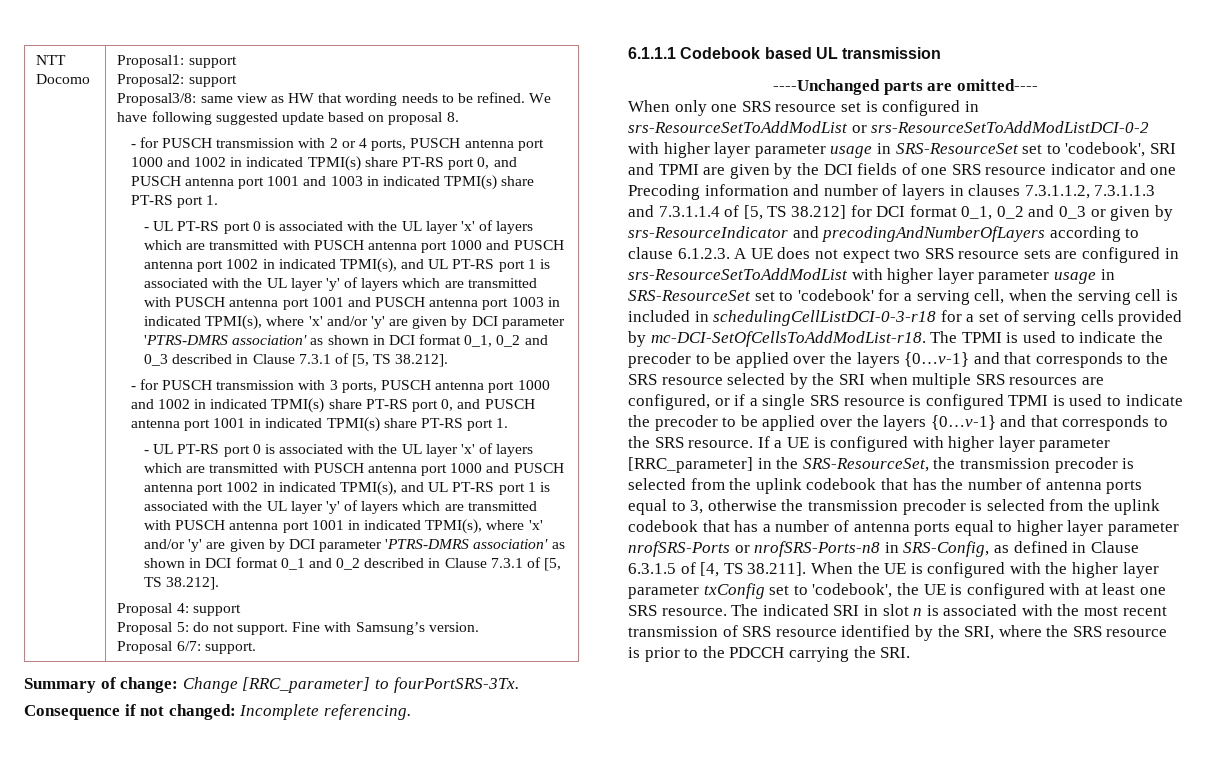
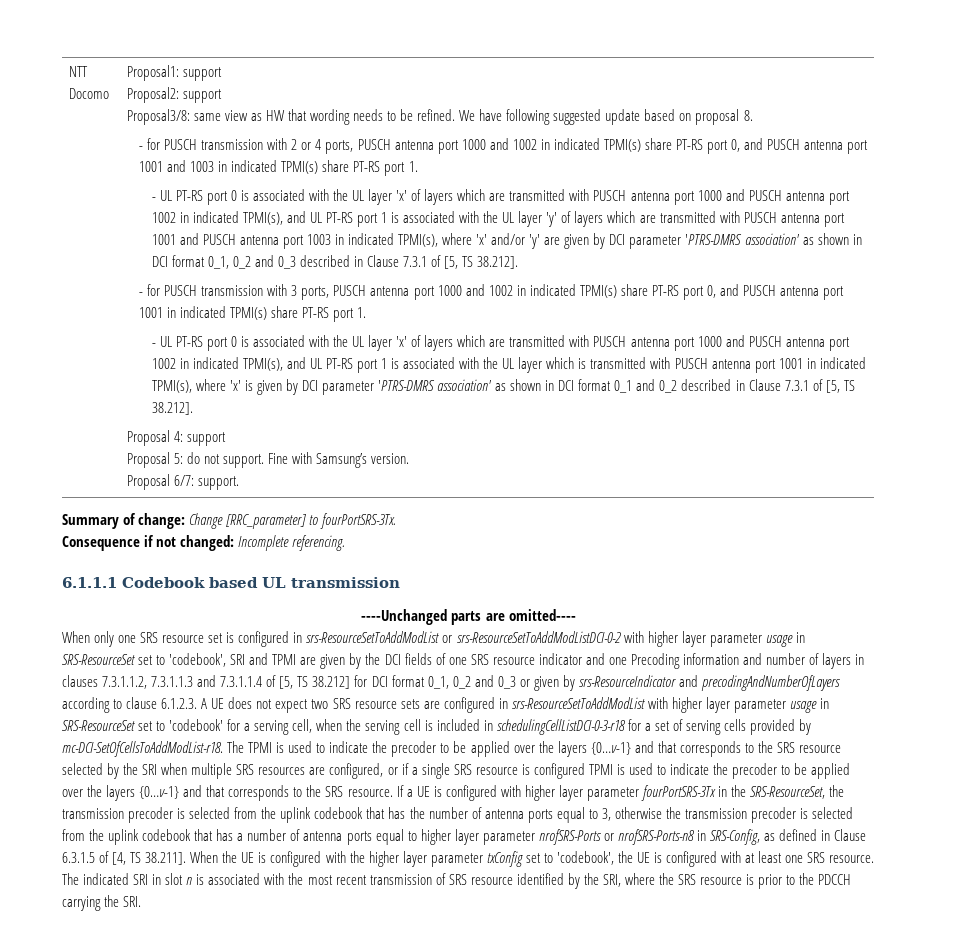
- - UL PT-RS port 0 is associated with the UL layer 'x' of layers which are transmitted with PUSCH antenna port 1000 and PUSCH antenna port 1002 in indicated TPMI(s), and UL PT-RS port 1 is associated with the UL layer 'y' of layers which are transmitted with PUSCH antenna port 1001 in indicated TPMI(s), where 'x' and/or 'y' are given by DCI parameter 'PTRS-DMRS association' as shown in DCI format 0_1 and 0_2 described in Clause 7.3.1 of [5, TS 38.212].
+ - UL PT-RS port 0 is associated with the UL layer 'x' of layers which are transmitted with PUSCH antenna port 1000 and PUSCH antenna port 1002 in indicated TPMI(s), and UL PT-RS port 1 is associated with the UL layer which is transmitted with PUSCH antenna port 1001 in indicated TPMI(s), where 'x' is given by DCI parameter 'PTRS-DMRS association' as shown in DCI format 0_1 and 0_2 described in Clause 7.3.1 of [5, TS 38.212].
- If a UE is configured with higher layer parameter [RRC_parameter] in the SRS-ResourceSet, the transmission precoder is selected from the uplink codebook that has the number of antenna ports equal to 3, otherwise the transmission precoder is selected from the uplink codebook that has a number of antenna ports equal to higher layer parameter nrofSRS-Ports or nrofSRS-Ports-n8 in SRS-Config, as defined in Clause 6.3.1.5 of [4, TS 38.211]. When the UE is configured with the higher layer parameter txConfig set to 'codebook', the UE is configured with at least one SRS resource.
+ If a UE is configured with higher layer parameter fourPortSRS-3Tx in the SRS-ResourceSet, the transmission precoder is selected from the uplink codebook that has the number of antenna ports equal to 3, otherwise the transmission precoder is selected from the uplink codebook that has a number of antenna ports equal to higher layer parameter nrofSRS-Ports or nrofSRS-Ports-n8 in SRS-Config, as defined in Clause 6.3.1.5 of [4, TS 38.211]. When the UE is configured with the higher layer parameter txConfig set to 'codebook', the UE is configured with at least one SRS resource.

